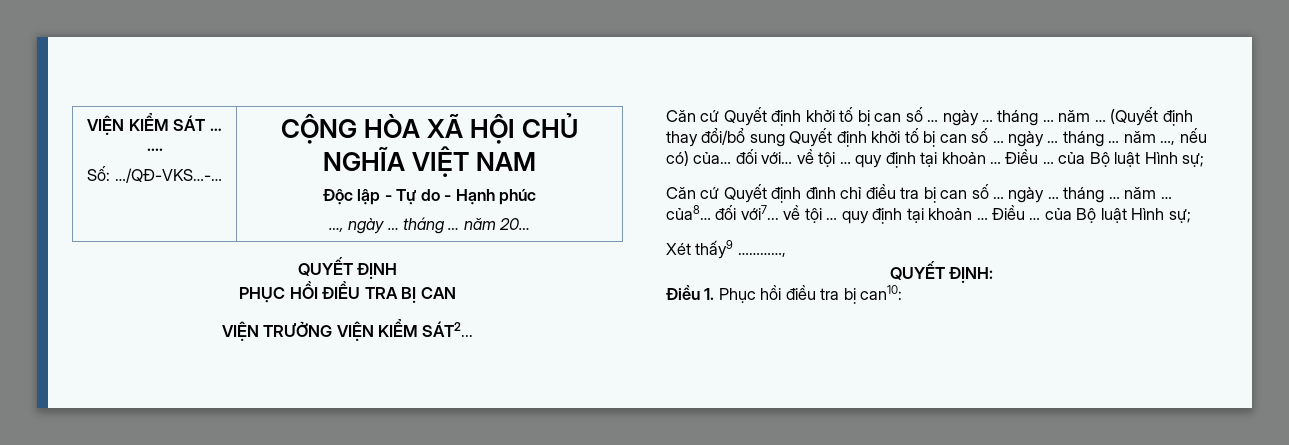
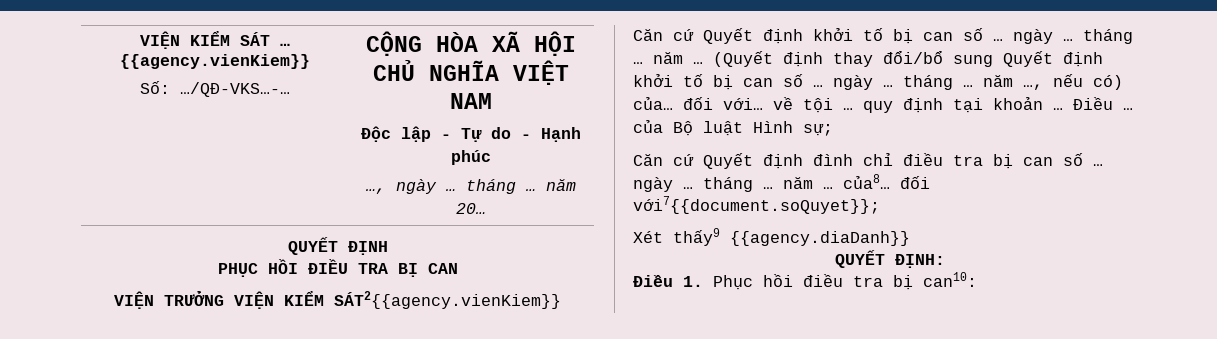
- VIỆN KIỂM SÁT … ....
+ VIỆN KIỂM SÁT … {{agency.vienKiem}}
- VIỆN TRƯỞNG VIỆN KIỂM SÁT2...
+ VIỆN TRƯỞNG VIỆN KIỂM SÁT2{{agency.vienKiem}}
- Căn cứ Quyết định đình chỉ điều tra bị can số … ngày … tháng … năm … của8… đối với7... về tội … quy định tại khoản … Điều … của Bộ luật Hình sự;
+ Căn cứ Quyết định đình chỉ điều tra bị can số … ngày … tháng … năm … của8… đối với7{{document.soQuyet}};
- Xét thấy9 …………,
+ Xét thấy9 {{agency.diaDanh}}

